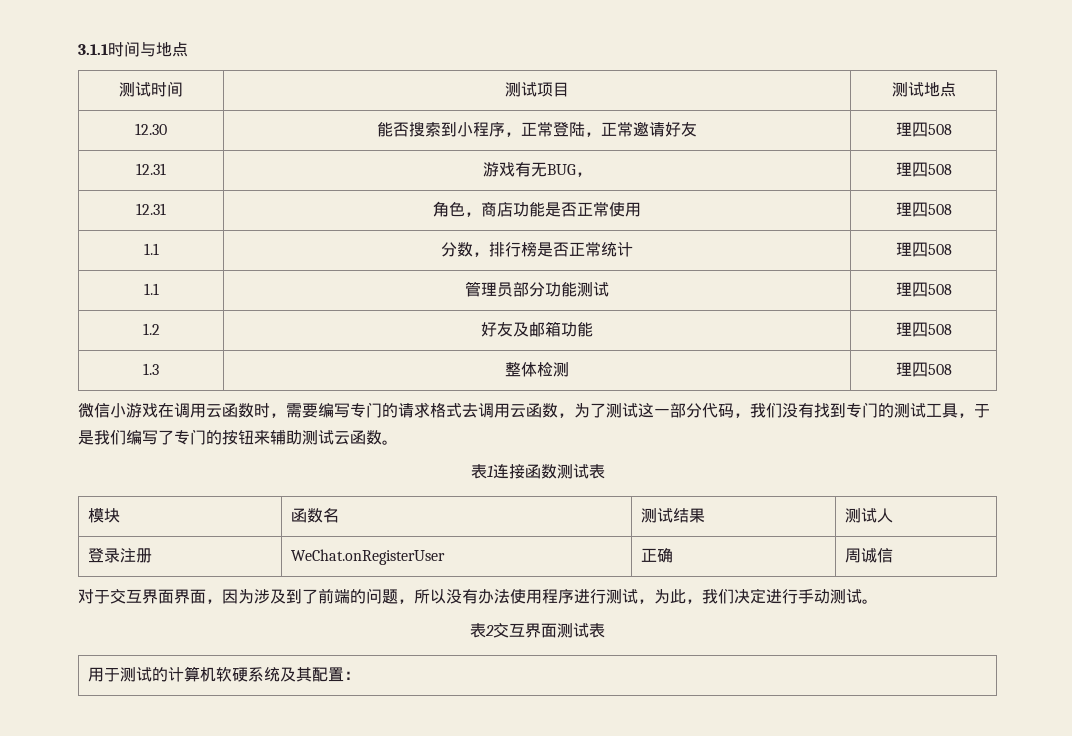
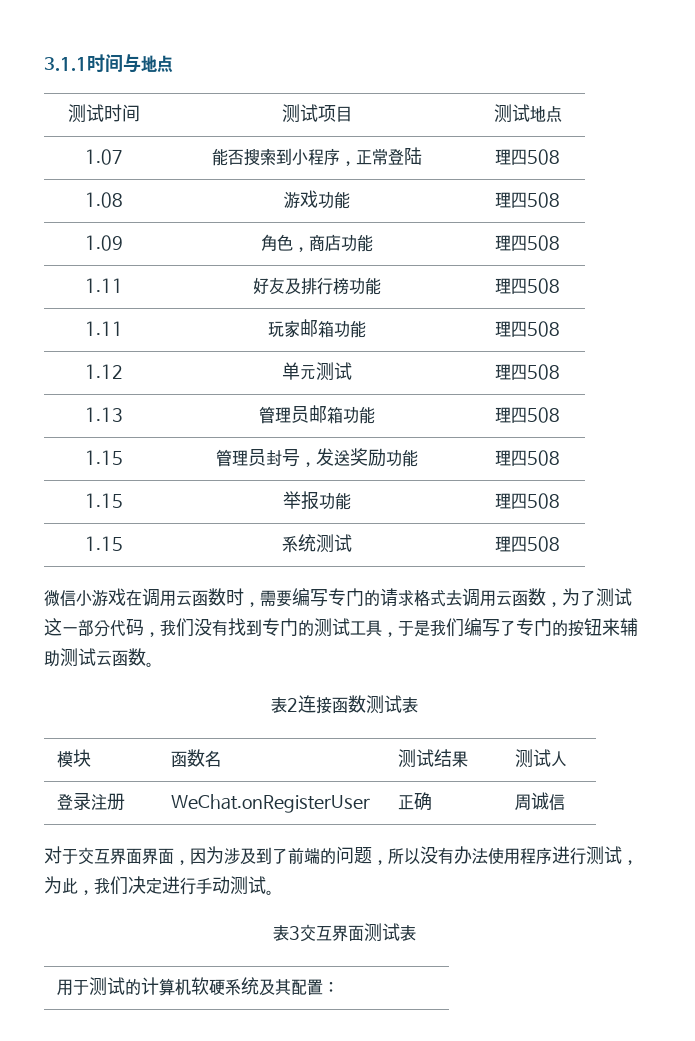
- 12.30 | 能否搜索到小程序，正常登陆，正常邀请好友 | 理四508
- 12.31 | 游戏有无BUG， | 理四508
- 12.31 | 角色，商店功能是否正常使用 | 理四508
- 1.1 | 分数，排行榜是否正常统计 | 理四508
- 1.1 | 管理员部分功能测试 | 理四508
- 1.2 | 好友及邮箱功能 | 理四508
- 1.3 | 整体检测 | 理四508
+ 1.07 | 能否搜索到小程序，正常登陆 | 理四508
+ 1.08 | 游戏功能 | 理四508
+ 1.09 | 角色，商店功能 | 理四508
+ 1.11 | 好友及排行榜功能 | 理四508
+ 1.11 | 玩家邮箱功能 | 理四508
+ 1.12 | 单元测试 | 理四508
+ 1.13 | 管理员邮箱功能 | 理四508
+ 1.15 | 管理员封号，发送奖励功能 | 理四508
+ 1.15 | 举报功能 | 理四508
+ 1.15 | 系统测试 | 理四508
- 表1连接函数测试表
+ 表2连接函数测试表
- 表2交互界面测试表
+ 表3交互界面测试表

